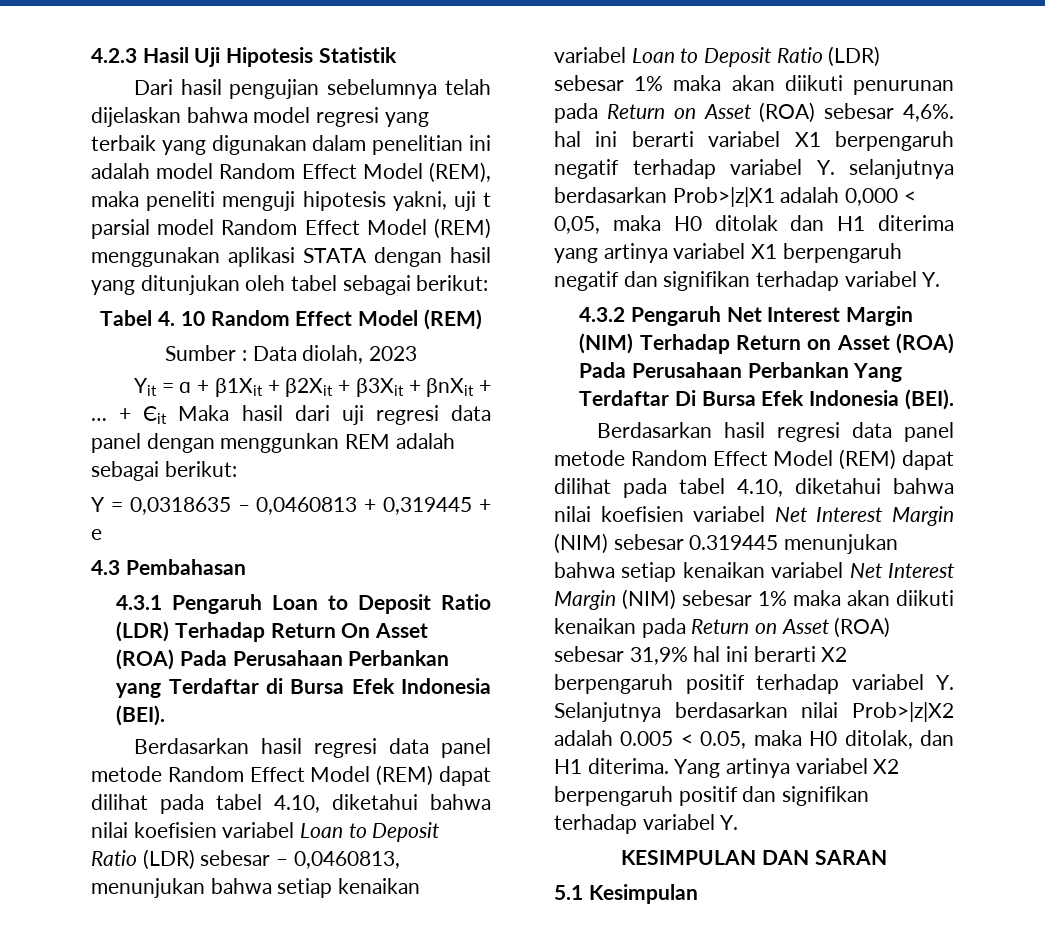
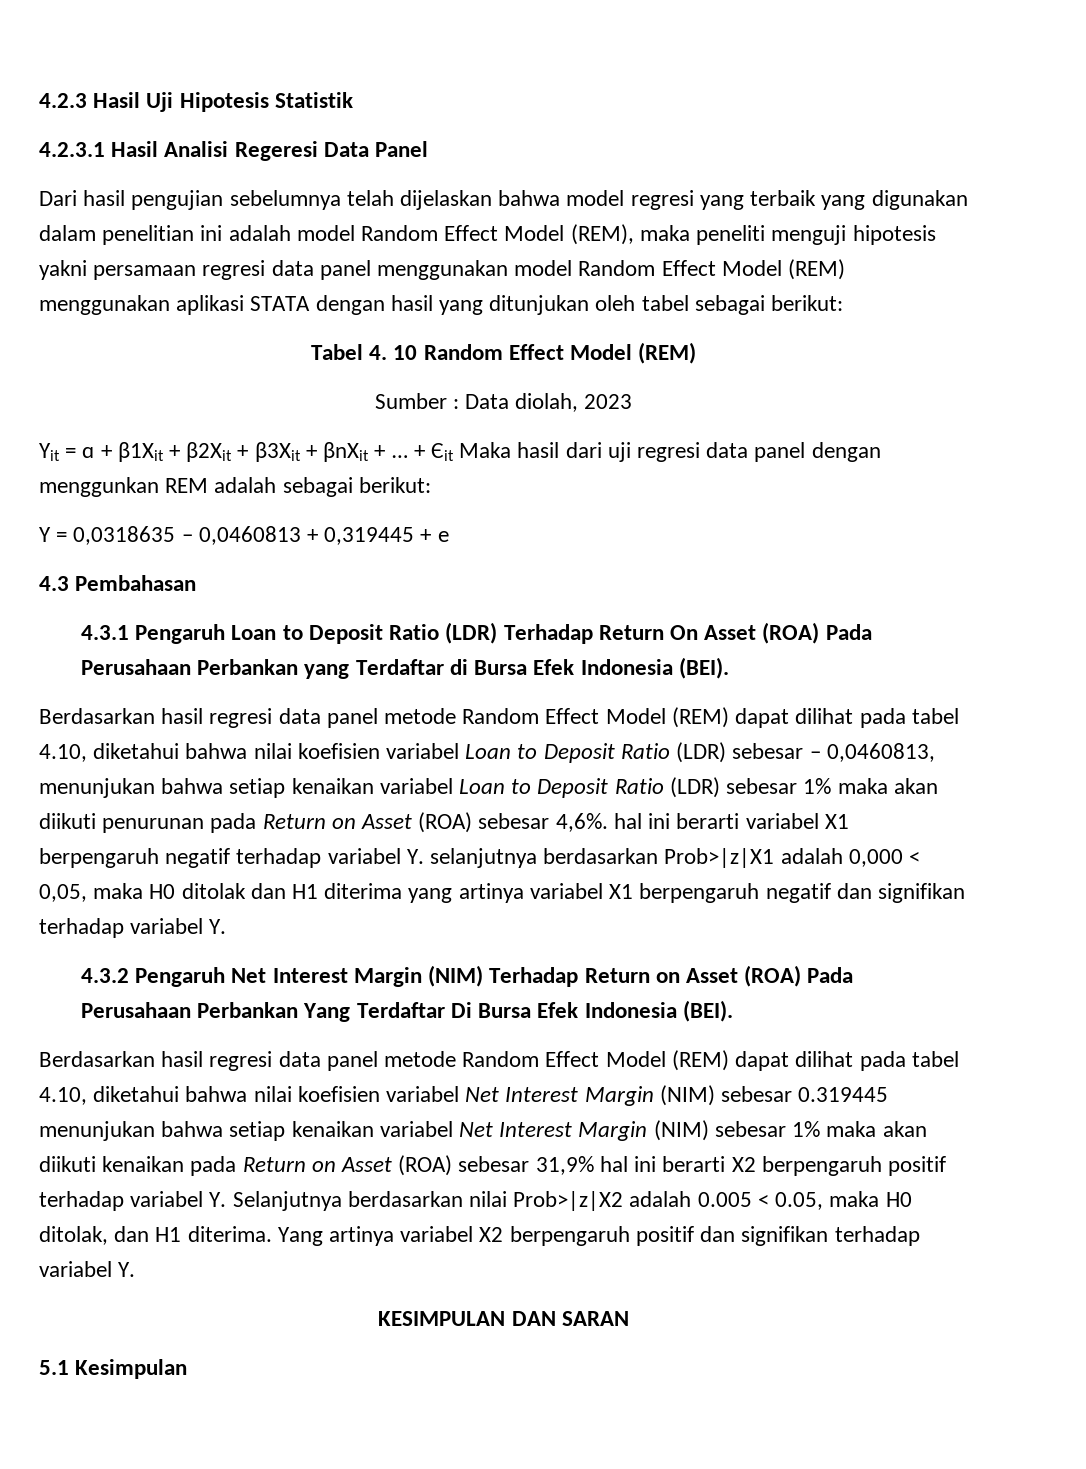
+ 4.2.3.1 Hasil Analisi Regeresi Data Panel
- Dari hasil pengujian sebelumnya telah dijelaskan bahwa model regresi yang terbaik yang digunakan dalam penelitian ini adalah model Random Effect Model (REM), maka peneliti menguji hipotesis yakni, uji t parsial model Random Effect Model (REM) menggunakan aplikasi STATA dengan hasil yang ditunjukan oleh tabel sebagai berikut:
+ Dari hasil pengujian sebelumnya telah dijelaskan bahwa model regresi yang terbaik yang digunakan dalam penelitian ini adalah model Random Effect Model (REM), maka peneliti menguji hipotesis yakni persamaan regresi data panel menggunakan model Random Effect Model (REM) menggunakan aplikasi STATA dengan hasil yang ditunjukan oleh tabel sebagai berikut:

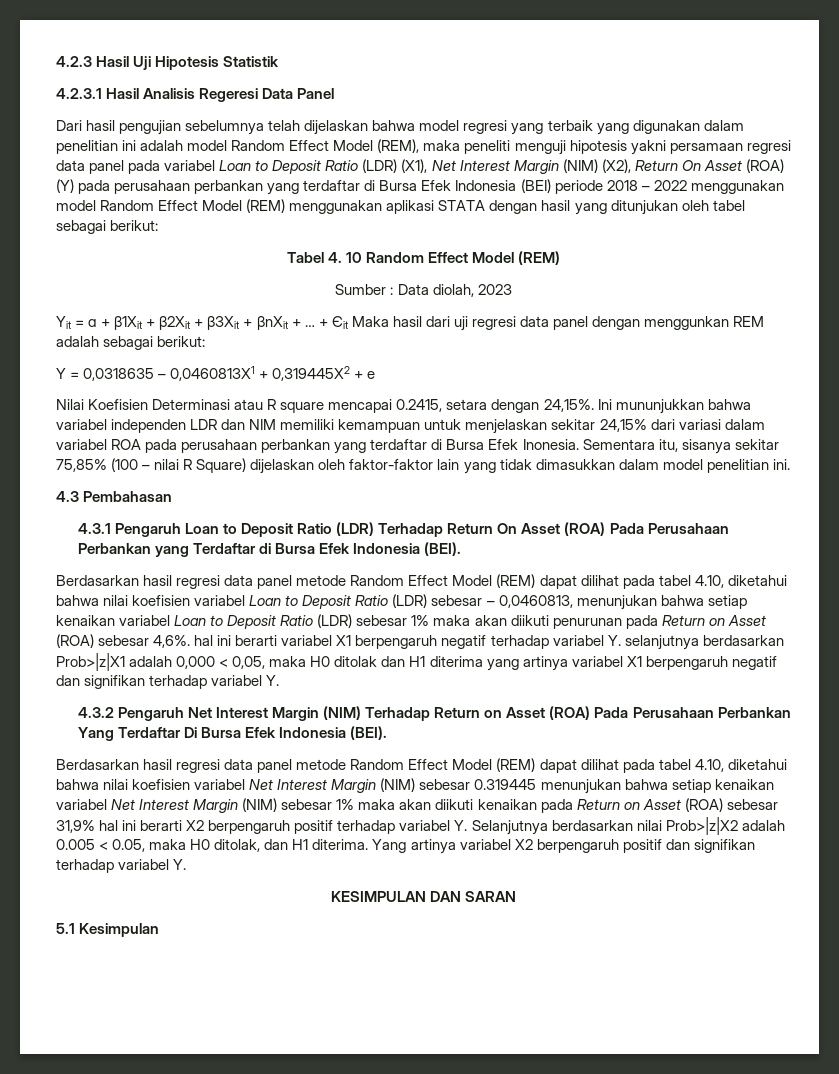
- 4.2.3.1 Hasil Analisi Regeresi Data Panel
+ 4.2.3.1 Hasil Analisis Regeresi Data Panel
- Dari hasil pengujian sebelumnya telah dijelaskan bahwa model regresi yang terbaik yang digunakan dalam penelitian ini adalah model Random Effect Model (REM), maka peneliti menguji hipotesis yakni persamaan regresi data panel menggunakan model Random Effect Model (REM) menggunakan aplikasi STATA dengan hasil yang ditunjukan oleh tabel sebagai berikut:
+ Dari hasil pengujian sebelumnya telah dijelaskan bahwa model regresi yang terbaik yang digunakan dalam penelitian ini adalah model Random Effect Model (REM), maka peneliti menguji hipotesis yakni persamaan regresi data panel pada variabel Loan to Deposit Ratio (LDR) (X1), Net Interest Margin (NIM) (X2), Return On Asset (ROA) (Y) pada perusahaan perbankan yang terdaftar di Bursa Efek Indonesia (BEI) periode 2018 – 2022 menggunakan model Random Effect Model (REM) menggunakan aplikasi STATA dengan hasil yang ditunjukan oleh tabel sebagai berikut:
- Y = 0,0318635 – 0,0460813 + 0,319445 + e
+ Y = 0,0318635 – 0,0460813X1 + 0,319445X2 + e
+ Nilai Koefisien Determinasi atau R square mencapai 0.2415, setara dengan 24,15%. Ini mununjukkan bahwa variabel independen LDR dan NIM memiliki kemampuan untuk menjelaskan sekitar 24,15% dari variasi dalam variabel ROA pada perusahaan perbankan yang terdaftar di Bursa Efek Inonesia. Sementara itu, sisanya sekitar 75,85% (100 – nilai R Square) dijelaskan oleh faktor-faktor lain yang tidak dimasukkan dalam model penelitian ini.

